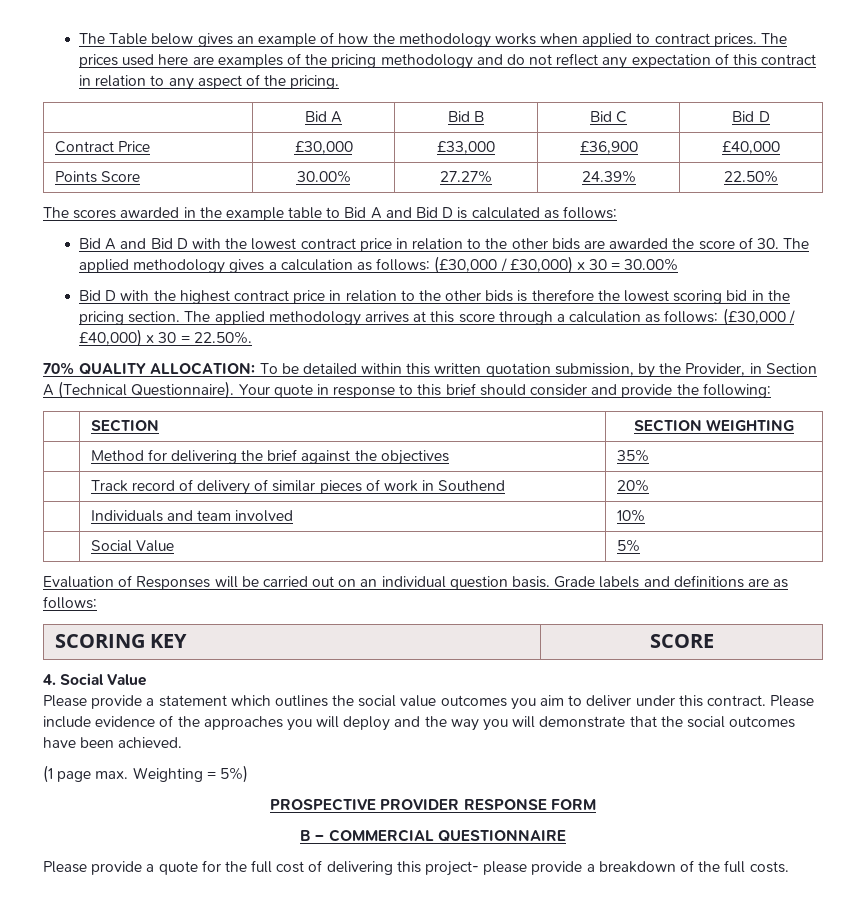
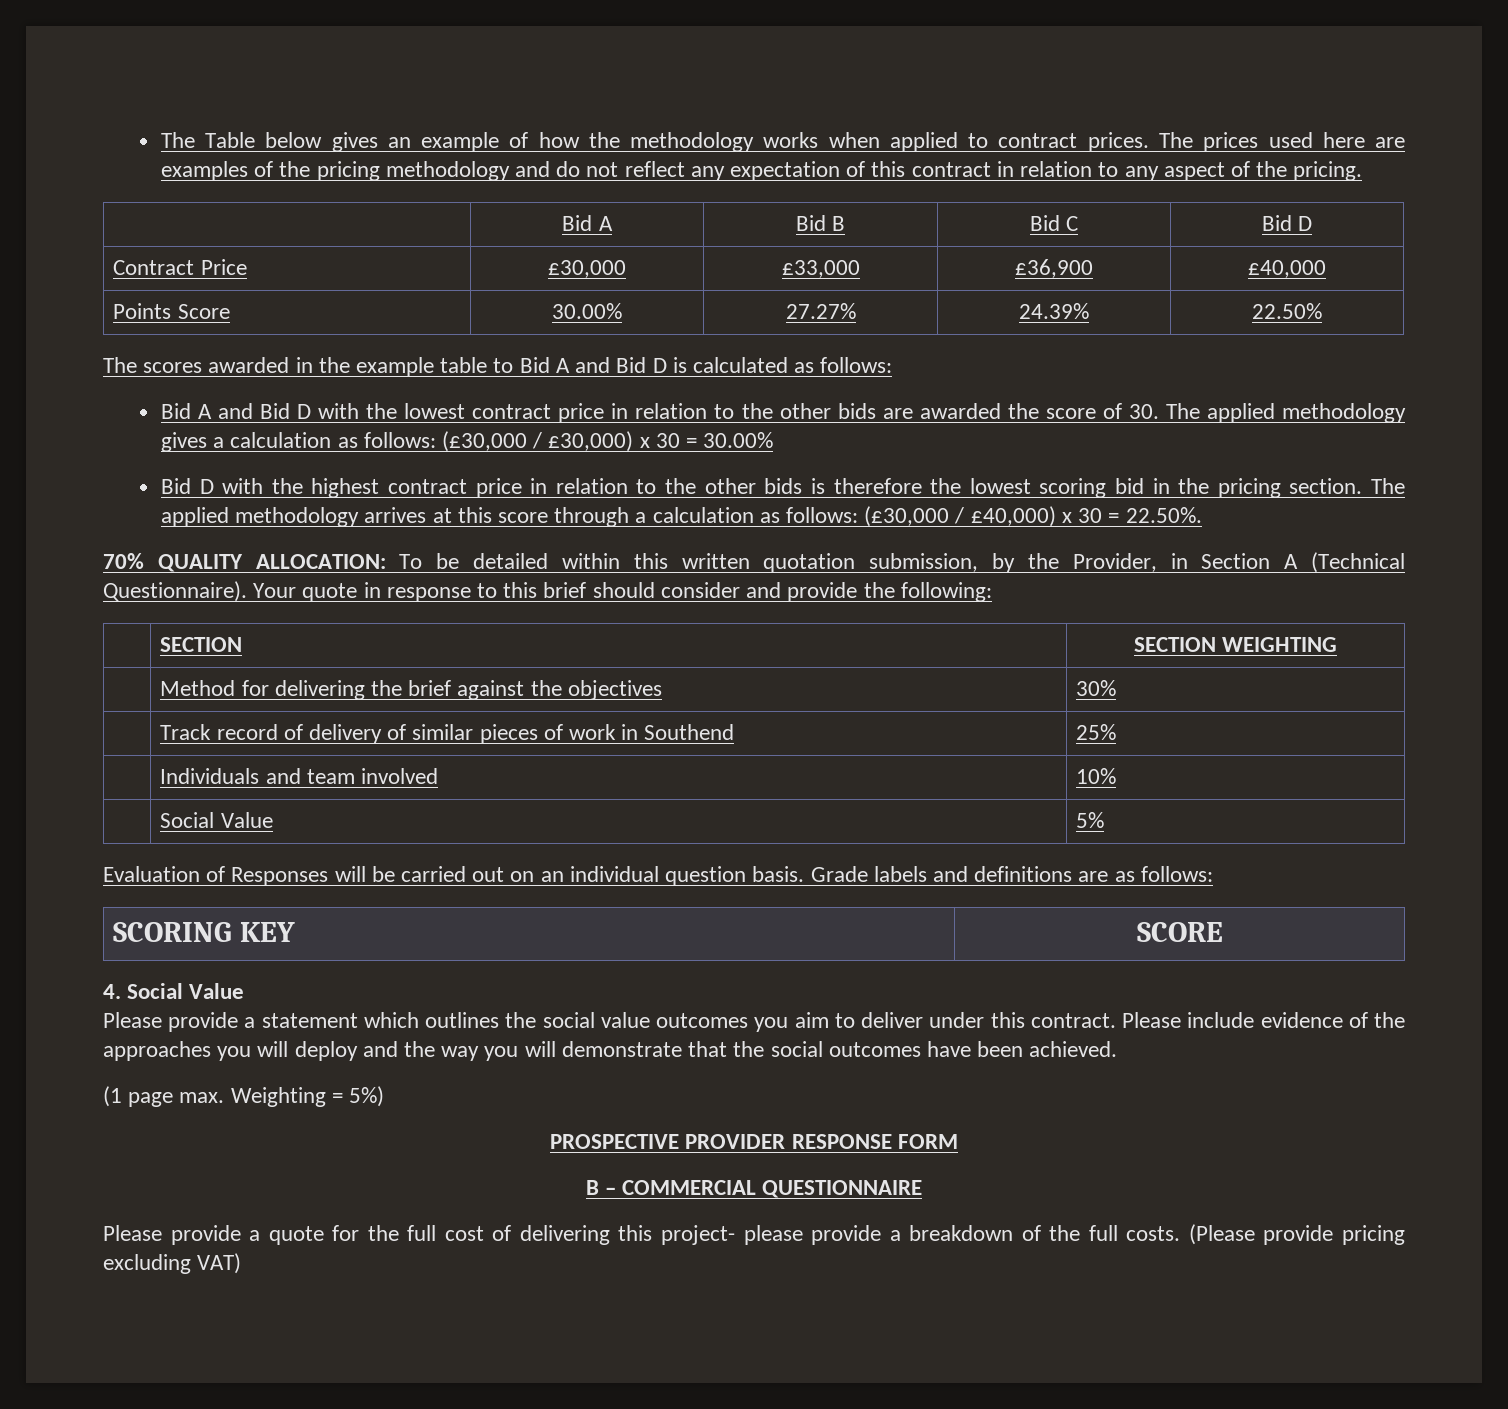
- | Method for delivering the brief against the objectives | 35%
+ | Method for delivering the brief against the objectives | 30%
- | Track record of delivery of similar pieces of work in Southend | 20%
+ | Track record of delivery of similar pieces of work in Southend | 25%
+ (Please provide pricing excluding VAT)

